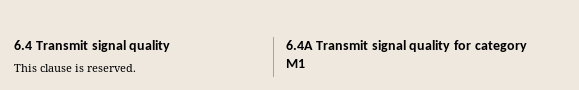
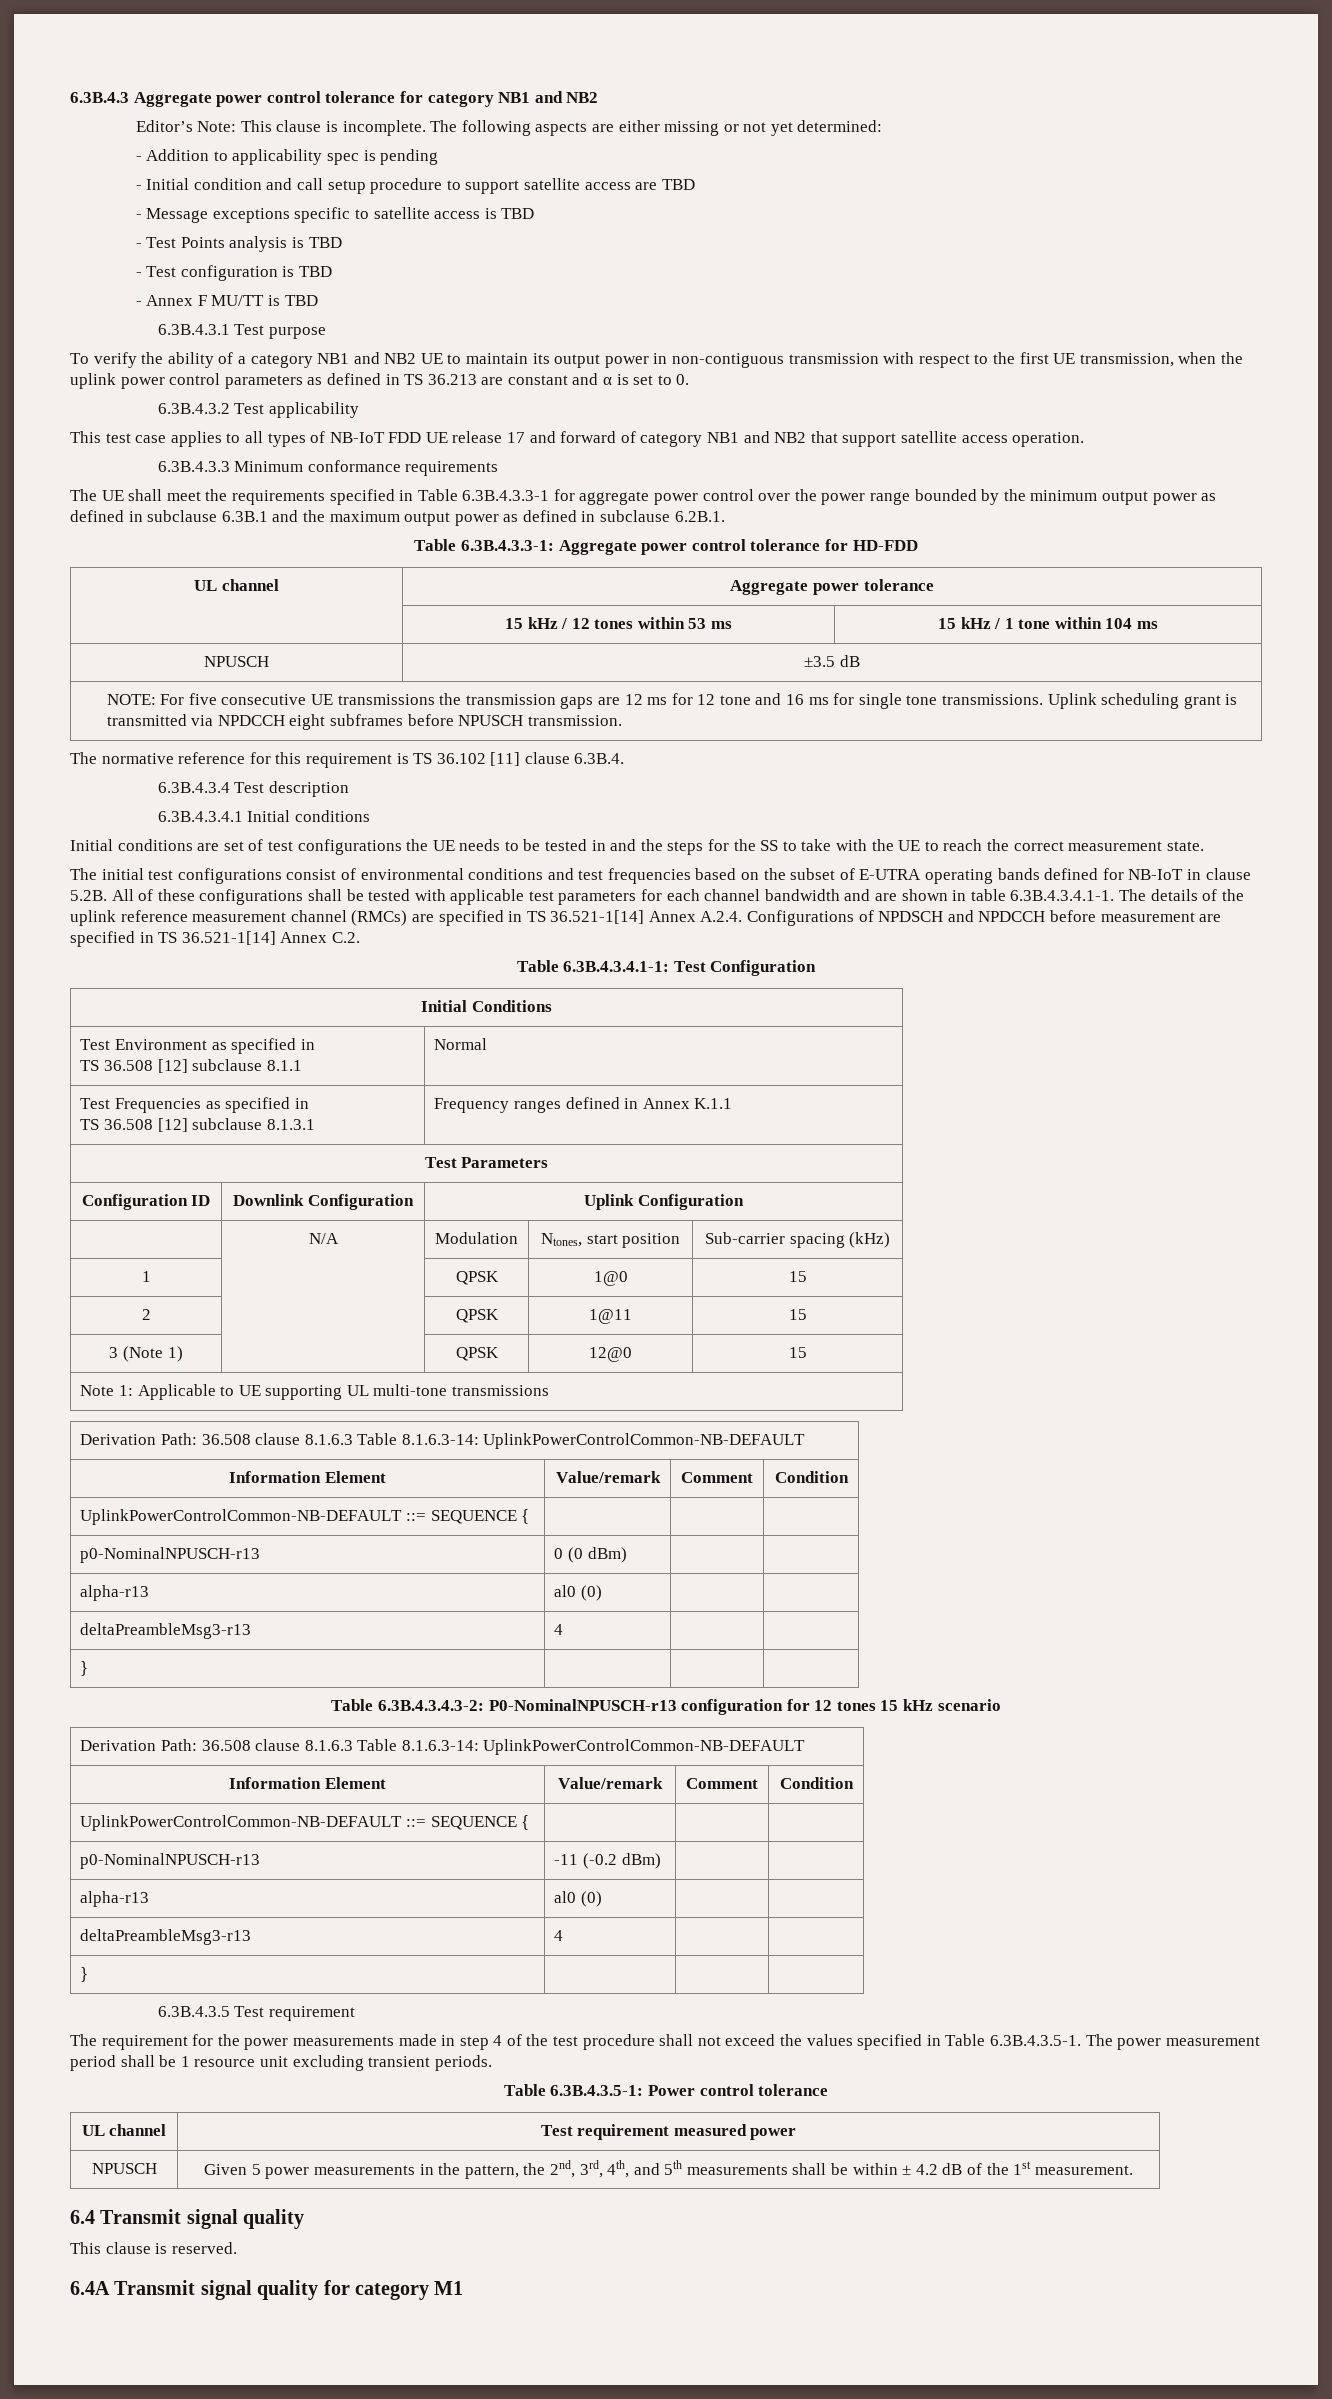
+ 6.3B.4.3 Aggregate power control tolerance for category NB1 and NB2
+ Editor’s Note: This clause is incomplete. The following aspects are either missing or not yet determined:
+ - Addition to applicability spec is pending
+ - Initial condition and call setup procedure to support satellite access are TBD
+ - Message exceptions specific to satellite access is TBD
+ - Test Points analysis is TBD
+ - Test configuration is TBD
+ - Annex F MU/TT is TBD
+ 6.3B.4.3.1 Test purpose
+ To verify the ability of a category NB1 and NB2 UE to maintain its output power in non-contiguous transmission with respect to the first UE transmission, when the uplink power control parameters as defined in TS 36.213 are constant and α is set to 0.
+ 6.3B.4.3.2 Test applicability
+ This test case applies to all types of NB-IoT FDD UE release 17 and forward of category NB1 and NB2 that support satellite access operation.
+ 6.3B.4.3.3 Minimum conformance requirements
+ The UE shall meet the requirements specified in Table 6.3B.4.3.3-1 for aggregate power control over the power range bounded by the minimum output power as defined in subclause 6.3B.1 and the maximum output power as defined in subclause 6.2B.1.
+ Table 6.3B.4.3.3-1: Aggregate power control tolerance for HD-FDD
+ UL channel | Aggregate power tolerance
+ | 15 kHz / 12 tones within 53 ms | 15 kHz / 1 tone within 104 ms
+ NPUSCH | ±3.5 dB
+ NOTE: For five consecutive UE transmissions the transmission gaps are 12 ms for 12 tone and 16 ms for single tone transmissions. Uplink scheduling grant is transmitted via NPDCCH eight subframes before NPUSCH transmission.
+ The normative reference for this requirement is TS 36.102 [11] clause 6.3B.4.
+ 6.3B.4.3.4 Test description
+ 6.3B.4.3.4.1 Initial conditions
+ Initial conditions are set of test configurations the UE needs to be tested in and the steps for the SS to take with the UE to reach the correct measurement state.
+ The initial test configurations consist of environmental conditions and test frequencies based on the subset of E-UTRA operating bands defined for NB-IoT in clause 5.2B. All of these configurations shall be tested with applicable test parameters for each channel bandwidth and are shown in table 6.3B.4.3.4.1-1. The details of the uplink reference measurement channel (RMCs) are specified in TS 36.521-1[14] Annex A.2.4. Configurations of NPDSCH and NPDCCH before measurement are specified in TS 36.521-1[14] Annex C.2.
+ Table 6.3B.4.3.4.1-1: Test Configuration
+ Initial Conditions
+ Test Environment as specified in
+ TS 36.508 [12] subclause 8.1.1 | Normal
+ Test Frequencies as specified in
+ TS 36.508 [12] subclause 8.1.3.1 | Frequency ranges defined in Annex K.1.1
+ Test Parameters
+ Configuration ID | Downlink Configuration | Uplink Configuration
+ | N/A | Modulation | Ntones, start position | Sub-carrier spacing (kHz)
+ 1 | | QPSK | 1@0 | 15
+ 2 | | QPSK | 1@11 | 15
+ 3 (Note 1) | | QPSK | 12@0 | 15
+ Note 1: Applicable to UE supporting UL multi-tone transmissions
+ Derivation Path: 36.508 clause 8.1.6.3 Table 8.1.6.3-14: UplinkPowerControlCommon-NB-DEFAULT
+ Information Element | Value/remark | Comment | Condition
+ UplinkPowerControlCommon-NB-DEFAULT ::= SEQUENCE { | | |
+ p0-NominalNPUSCH-r13 | 0 (0 dBm) | |
+ alpha-r13 | al0 (0) | |
+ deltaPreambleMsg3-r13 | 4 | |
+ } | | |
+ Table 6.3B.4.3.4.3-2: P0-NominalNPUSCH-r13 configuration for 12 tones 15 kHz scenario
+ Derivation Path: 36.508 clause 8.1.6.3 Table 8.1.6.3-14: UplinkPowerControlCommon-NB-DEFAULT
+ Information Element | Value/remark | Comment | Condition
+ UplinkPowerControlCommon-NB-DEFAULT ::= SEQUENCE { | | |
+ p0-NominalNPUSCH-r13 | -11 (-0.2 dBm) | |
+ alpha-r13 | al0 (0) | |
+ deltaPreambleMsg3-r13 | 4 | |
+ } | | |
+ 6.3B.4.3.5 Test requirement
+ The requirement for the power measurements made in step 4 of the test procedure shall not exceed the values specified in Table 6.3B.4.3.5-1. The power measurement period shall be 1 resource unit excluding transient periods.
+ Table 6.3B.4.3.5-1: Power control tolerance
+ UL channel | Test requirement measured power
+ NPUSCH | Given 5 power measurements in the pattern, the 2nd, 3rd, 4th, and 5th measurements shall be within ± 4.2 dB of the 1st measurement.

